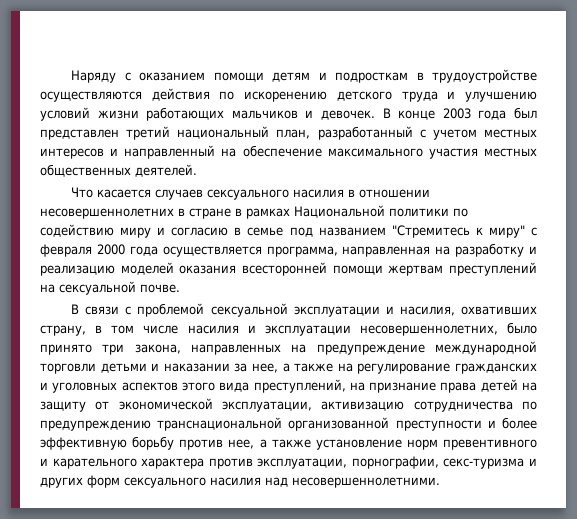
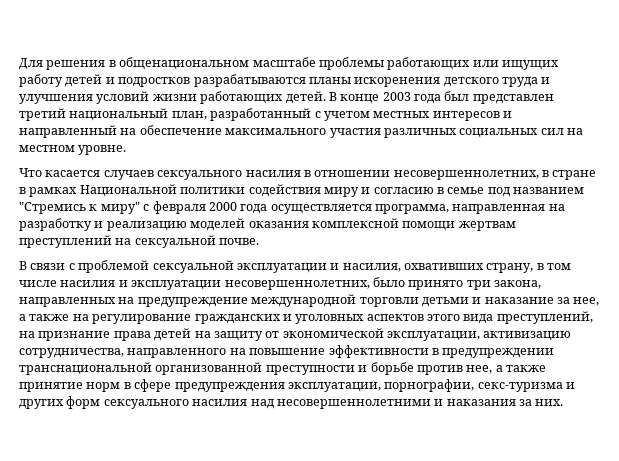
- Наряду с оказанием помощи детям и подросткам в трудоустройстве осуществляются действия по искоренению детского труда и улучшению условий жизни работающих мальчиков и девочек.
+ Для решения в общенациональном масштабе проблемы работающих или ищущих работу детей и подростков разрабатываются планы искоренения детского труда и улучшения условий жизни работающих детей.
- В конце 2003 года был представлен третий национальный план, разработанный с учетом местных интересов и направленный на обеспечение максимального участия местных общественных деятелей.
+ В конце 2003 года был представлен третий национальный план, разработанный с учетом местных интересов и направленный на обеспечение максимального участия различных социальных сил на местном уровне.
- Что касается случаев сексуального насилия в отношении несовершеннолетних в стране в рамках Национальной политики по содействию миру и согласию в семье под названием "Стремитесь к миру" с февраля 2000 года осуществляется программа, направленная на разработку и реализацию моделей оказания всесторонней помощи жертвам преступлений на сексуальной почве.
+ Что касается случаев сексуального насилия в отношении несовершеннолетних, в стране в рамках Национальной политики содействия миру и согласию в семье под названием "Стремись к миру" с февраля 2000 года осуществляется программа, направленная на разработку и реализацию моделей оказания комплексной помощи жертвам преступлений на сексуальной почве.
- В связи с проблемой сексуальной эксплуатации и насилия, охвативших страну, в том числе насилия и эксплуатации несовершеннолетних, было принято три закона, направленных на предупреждение международной торговли детьми и наказании за нее, а также на регулирование гражданских и уголовных аспектов этого вида преступлений, на признание права детей на защиту от экономической эксплуатации, активизацию сотрудничества по предупреждению транснациональной организованной преступности и более эффективную борьбу против нее, а также установление норм превентивного и карательного характера против эксплуатации, порнографии, секс-туризма и других форм сексуального насилия над несовершеннолетними.
+ В связи с проблемой сексуальной эксплуатации и насилия, охвативших страну, в том числе насилия и эксплуатации несовершеннолетних, было принято три закона, направленных на предупреждение международной торговли детьми и наказание за нее, а также на регулирование гражданских и уголовных аспектов этого вида преступлений, на признание права детей на защиту от экономической эксплуатации, активизацию сотрудничества, направленного на повышение эффективности в предупреждении транснациональной организованной преступности и борьбе против нее, а также принятие норм в сфере предупреждения эксплуатации, порнографии, секс-туризма и других форм сексуального насилия над несовершеннолетними и наказания за них.

